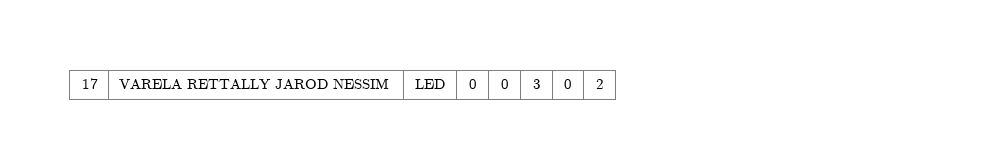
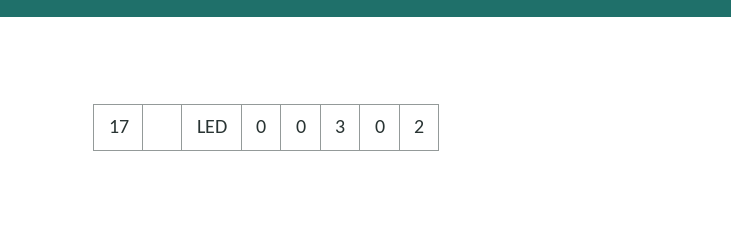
- 17 | VARELA RETTALLY JAROD NESSIM | LED | 0 | 0 | 3 | 0 | 2
+ 17 | | LED | 0 | 0 | 3 | 0 | 2

